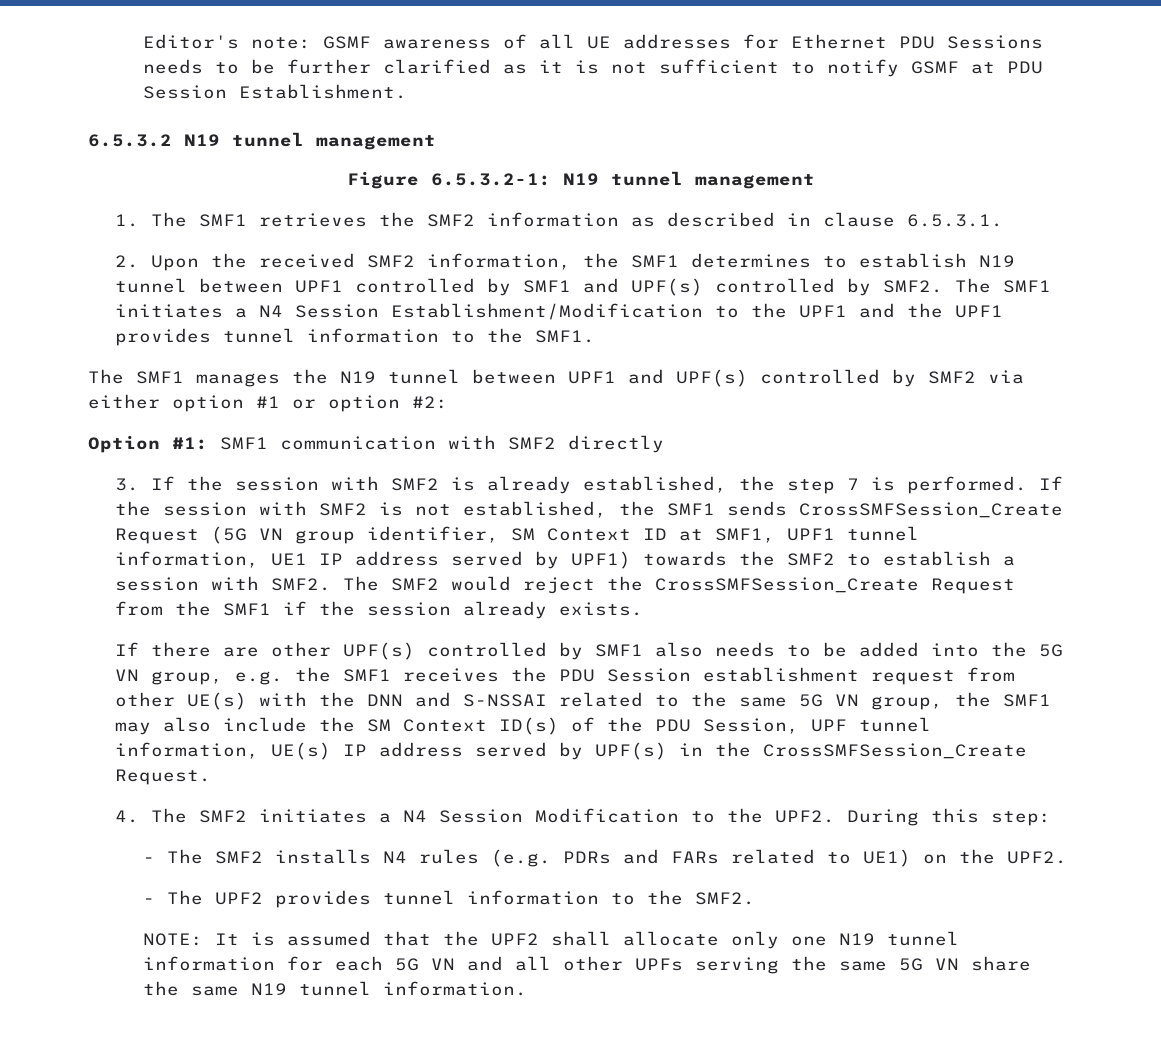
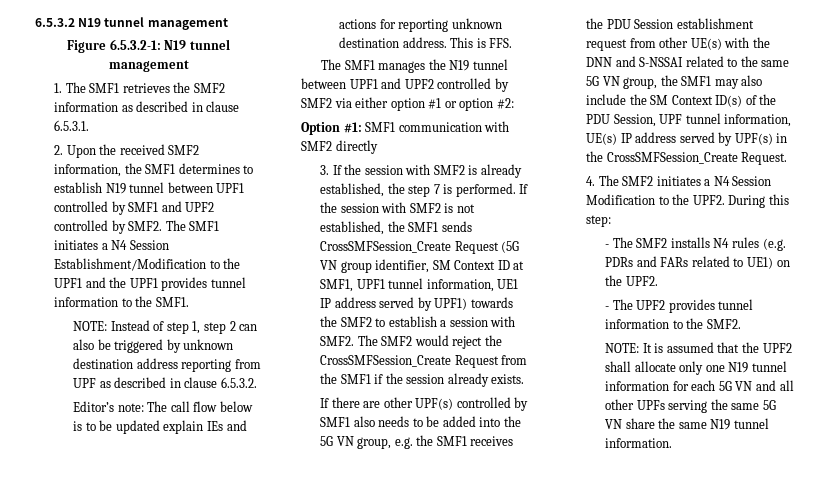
- Editor's note: GSMF awareness of all UE addresses for Ethernet PDU Sessions needs to be further clarified as it is not sufficient to notify GSMF at PDU Session Establishment.
- 2. Upon the received SMF2 information, the SMF1 determines to establish N19 tunnel between UPF1 controlled by SMF1 and UPF(s) controlled by SMF2.
+ 2. Upon the received SMF2 information, the SMF1 determines to establish N19 tunnel between UPF1 controlled by SMF1 and UPF2 controlled by SMF2.
+ NOTE: Instead of step 1, step 2 can also be triggered by unknown destination address reporting from UPF as described in clause 6.5.3.2.
+ Editor’s note: The call flow below is to be updated explain IEs and actions for reporting unknown destination address. This is FFS.
- The SMF1 manages the N19 tunnel between UPF1 and UPF(s) controlled by SMF2 via either option #1 or option #2:
+ The SMF1 manages the N19 tunnel between UPF1 and UPF2 controlled by SMF2 via either option #1 or option #2:

